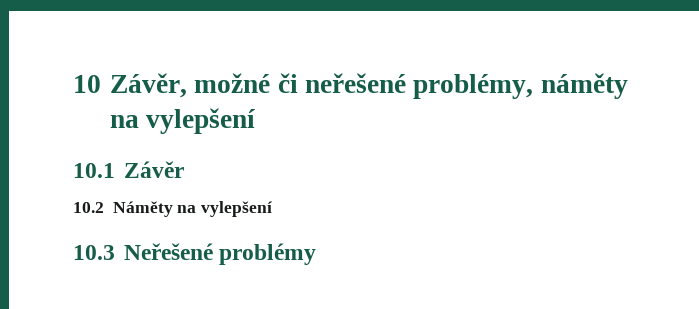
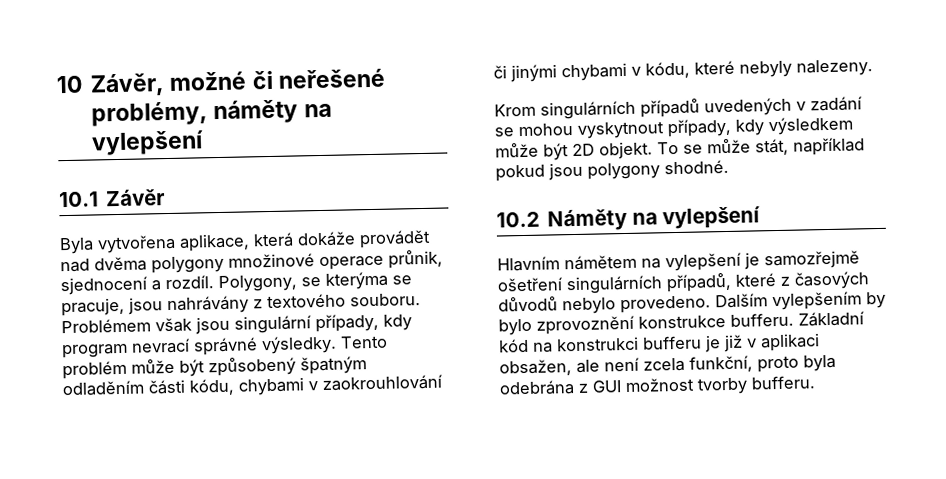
+ Byla vytvořena aplikace, která dokáže provádět nad dvěma polygony množinové operace průnik, sjednocení a rozdíl. Polygony, se kterýma se pracuje, jsou nahrávány z textového souboru. Problémem však jsou singulární případy, kdy program nevrací správné výsledky. Tento problém může být způsobený špatným odladěním části kódu, chybami v zaokrouhlování či jinými chybami v kódu, které nebyly nalezeny.
+ Krom singulárních případů uvedených v zadání se mohou vyskytnout případy, kdy výsledkem může být 2D objekt. To se může stát, například pokud jsou polygony shodné.
  10.2 Náměty na vylepšení
- 10.3 Neřešené problémy
+ Hlavním námětem na vylepšení je samozřejmě ošetření singulárních případů, které z časových důvodů nebylo provedeno. Dalším vylepšením by bylo zprovoznění konstrukce bufferu. Základní kód na konstrukci bufferu je již v aplikaci obsažen, ale není zcela funkční, proto byla odebrána z GUI možnost tvorby bufferu.

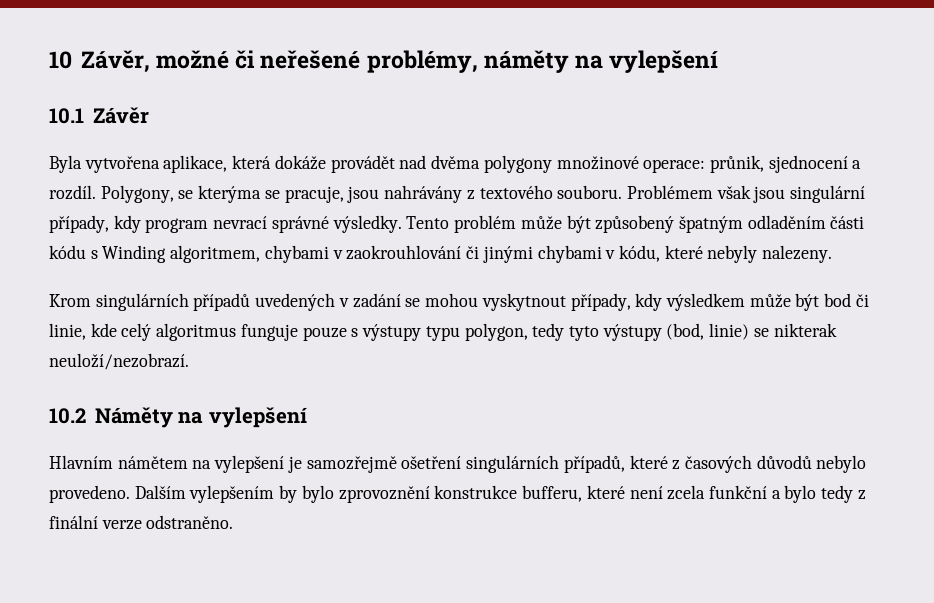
- Byla vytvořena aplikace, která dokáže provádět nad dvěma polygony množinové operace průnik, sjednocení a rozdíl.
+ Byla vytvořena aplikace, která dokáže provádět nad dvěma polygony množinové operace: průnik, sjednocení a rozdíl.
- Tento problém může být způsobený špatným odladěním části kódu, chybami v zaokrouhlování či jinými chybami v kódu, které nebyly nalezeny.
+ Tento problém může být způsobený špatným odladěním části kódu s Winding algoritmem, chybami v zaokrouhlování či jinými chybami v kódu, které nebyly nalezeny.
- Krom singulárních případů uvedených v zadání se mohou vyskytnout případy, kdy výsledkem může být 2D objekt. To se může stát, například pokud jsou polygony shodné.
+ Krom singulárních případů uvedených v zadání se mohou vyskytnout případy, kdy výsledkem může být bod či linie, kde celý algoritmus funguje pouze s výstupy typu polygon, tedy tyto výstupy (bod, linie) se nikterak neuloží/nezobrazí.
- Dalším vylepšením by bylo zprovoznění konstrukce bufferu. Základní kód na konstrukci bufferu je již v aplikaci obsažen, ale není zcela funkční, proto byla odebrána z GUI možnost tvorby bufferu.
+ Dalším vylepšením by bylo zprovoznění konstrukce bufferu, které není zcela funkční a bylo tedy z finální verze odstraněno.

